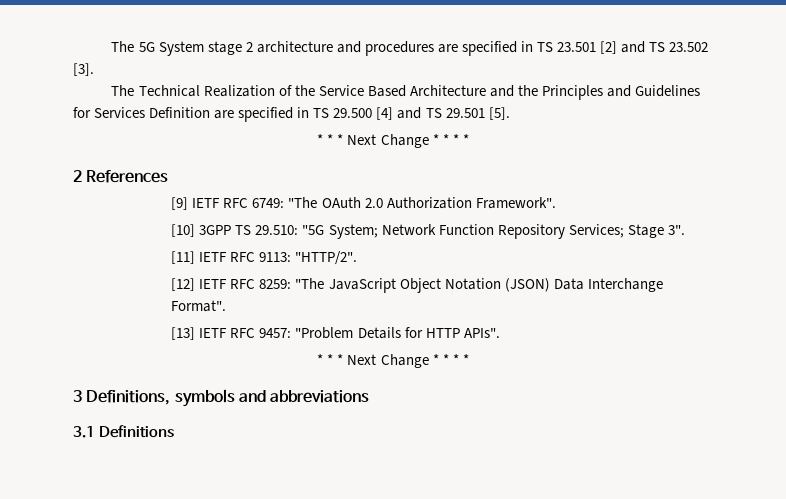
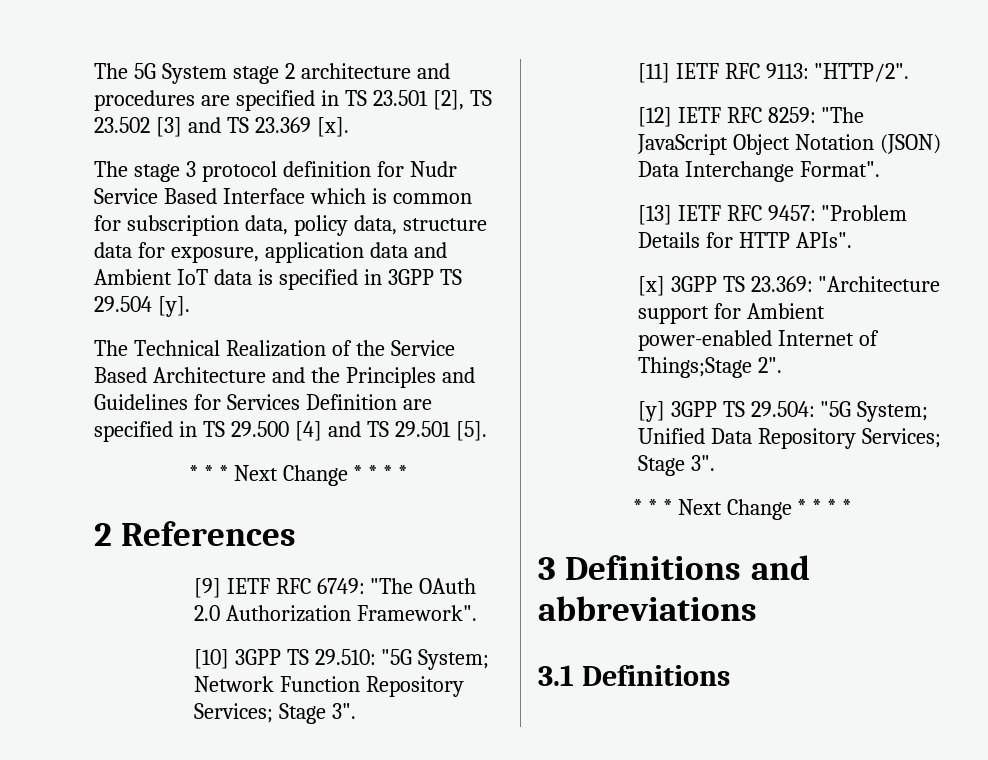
- The 5G System stage 2 architecture and procedures are specified in TS 23.501 [2] and TS 23.502 [3].
+ The 5G System stage 2 architecture and procedures are specified in TS 23.501 [2], TS 23.502 [3] and TS 23.369 [x].
+ The stage 3 protocol definition for Nudr Service Based Interface which is common for subscription data, policy data, structure data for exposure, application data and Ambient IoT data is specified in 3GPP TS 29.504 [y].
+ [x] 3GPP TS 23.369: "Architecture support for Ambient power-enabled Internet of Things;Stage 2".
+ [y] 3GPP TS 29.504: "5G System; Unified Data Repository Services; Stage 3".
- 3 Definitions, symbols and abbreviations
+ 3 Definitions and abbreviations

